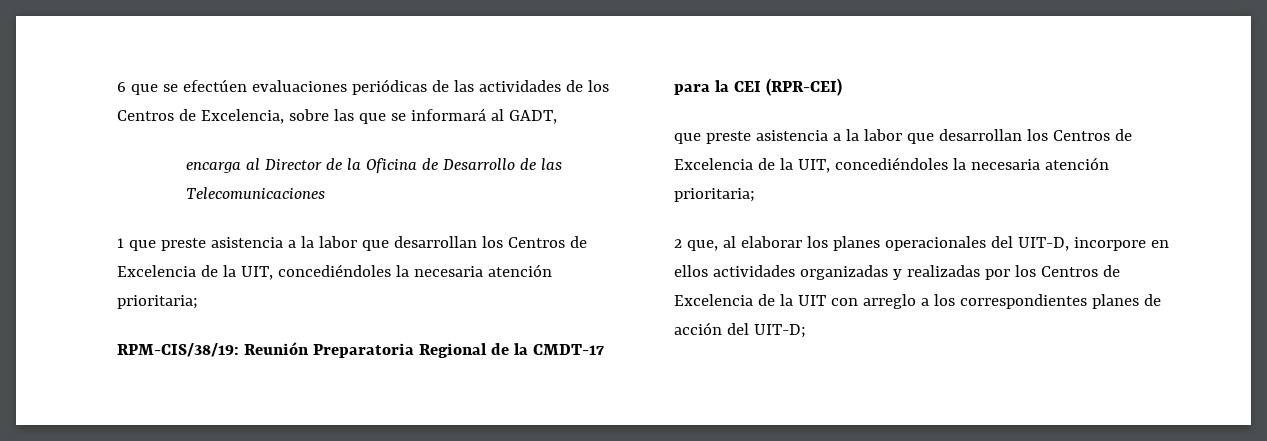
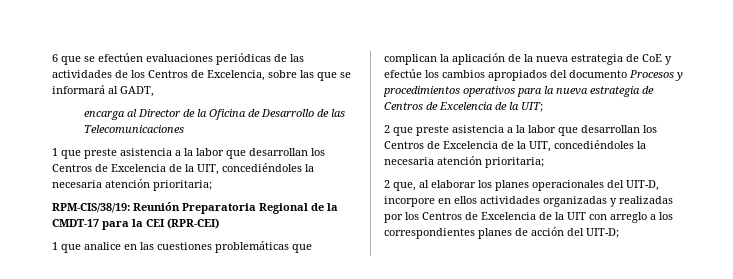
  RPM-CIS/38/19: Reunión Preparatoria Regional de la CMDT-17 para la CEI (RPR-CEI)
- que preste asistencia a la labor que desarrollan los Centros de Excelencia de la UIT, concediéndoles la necesaria atención prioritaria;
+ 1 que analice en las cuestiones problemáticas que complican la aplicación de la nueva estrategia de CoE y efectúe los cambios apropiados del documento Procesos y procedimientos operativos para la nueva estrategia de Centros de Excelencia de la UIT;
+ 2 que preste asistencia a la labor que desarrollan los Centros de Excelencia de la UIT, concediéndoles la necesaria atención prioritaria;

